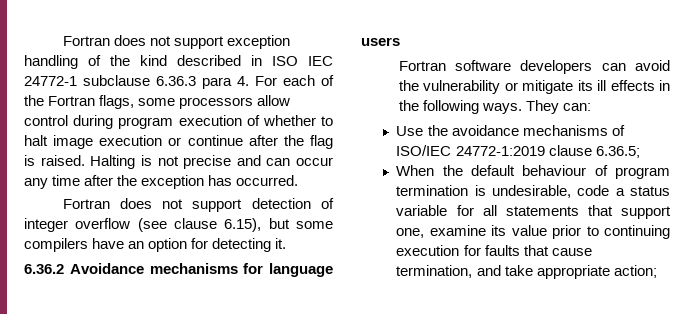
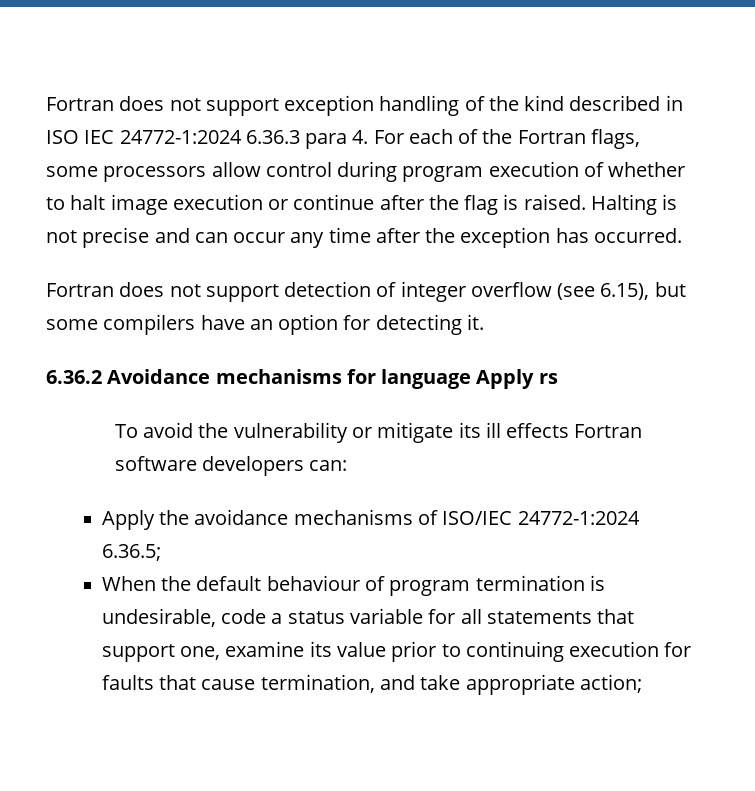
- Fortran does not support exception handling of the kind described in ISO IEC 24772-1 subclause 6.36.3 para 4. For each of the Fortran flags, some processors allow control during program execution of whether to halt image execution or continue after the flag is raised.
+ Fortran does not support exception handling of the kind described in ISO IEC 24772-1:2024 6.36.3 para 4. For each of the Fortran flags, some processors allow control during program execution of whether to halt image execution or continue after the flag is raised.
- Fortran does not support detection of integer overflow (see clause 6.15), but some compilers have an option for detecting it.
+ Fortran does not support detection of integer overflow (see 6.15), but some compilers have an option for detecting it.
- 6.36.2 Avoidance mechanisms for language users
- Fortran software developers can avoid the vulnerability or mitigate its ill effects in the following ways. They can:
+ 6.36.2 Avoidance mechanisms for language Apply rs
+ To avoid the vulnerability or mitigate its ill effects Fortran software developers can:
- Use the avoidance mechanisms of ISO/IEC 24772-1:2019 clause 6.36.5;
+ Apply the avoidance mechanisms of ISO/IEC 24772-1:2024 6.36.5;

